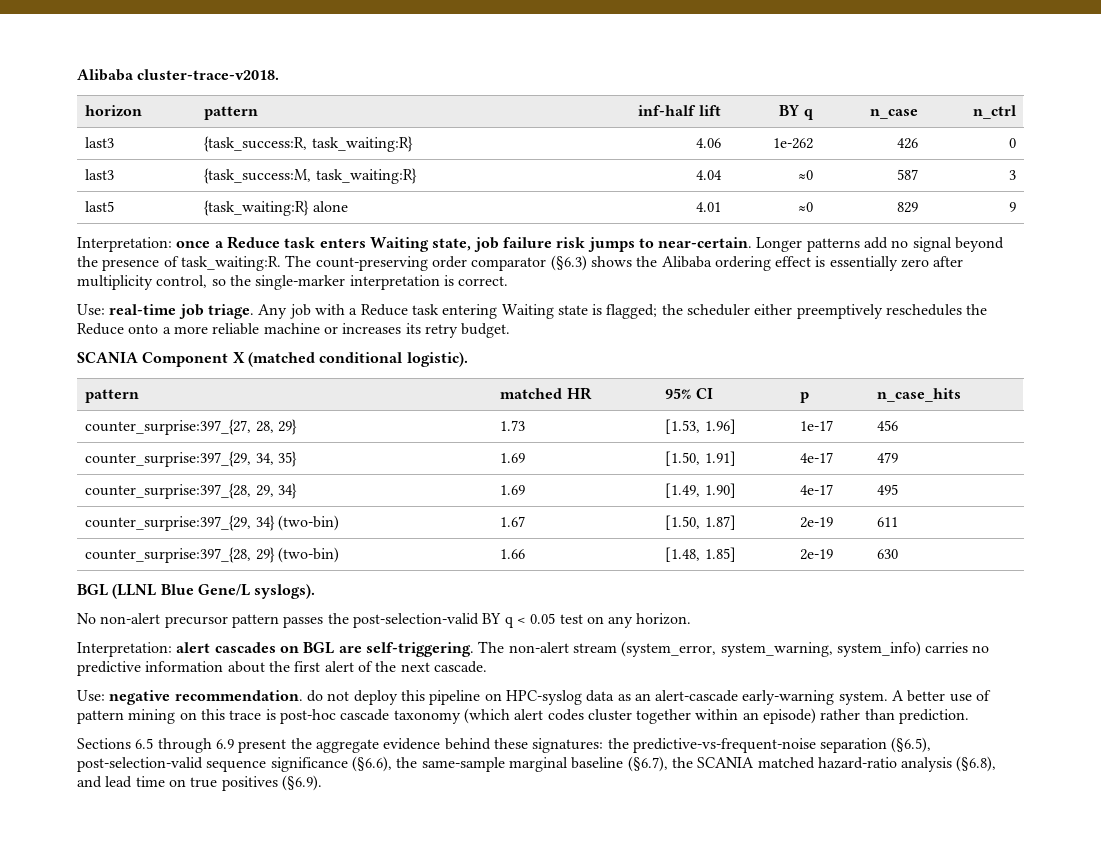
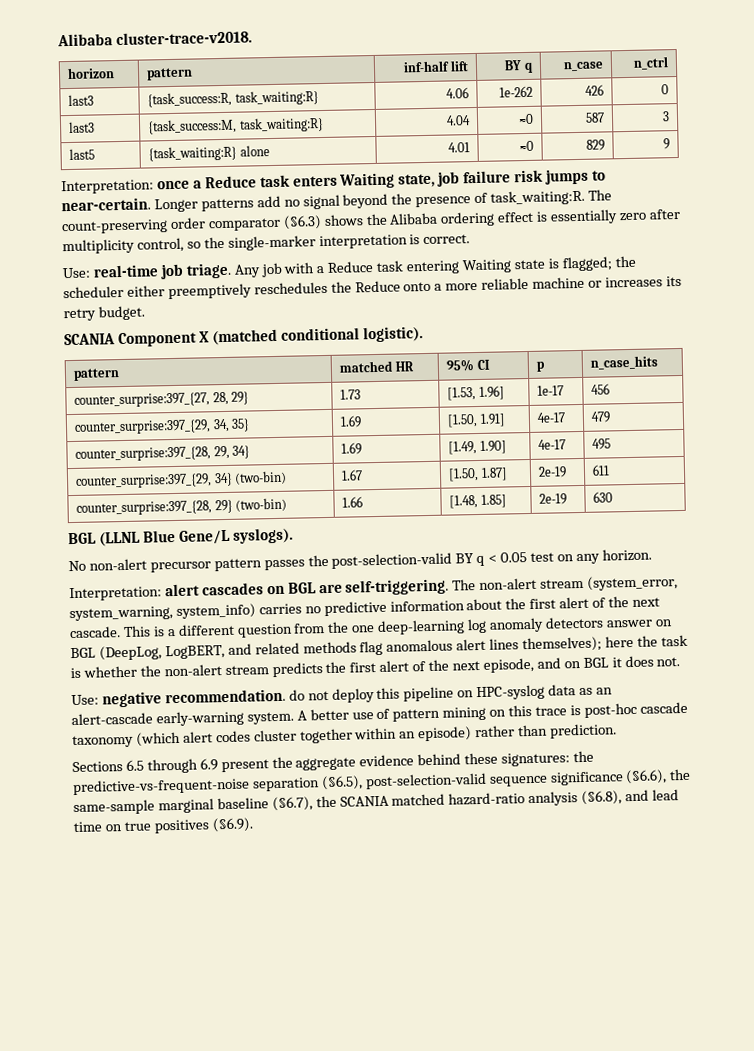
+ This is a different question from the one deep-learning log anomaly detectors answer on BGL (DeepLog, LogBERT, and related methods flag anomalous alert lines themselves); here the task is whether the non-alert stream predicts the first alert of the next episode, and on BGL it does not.

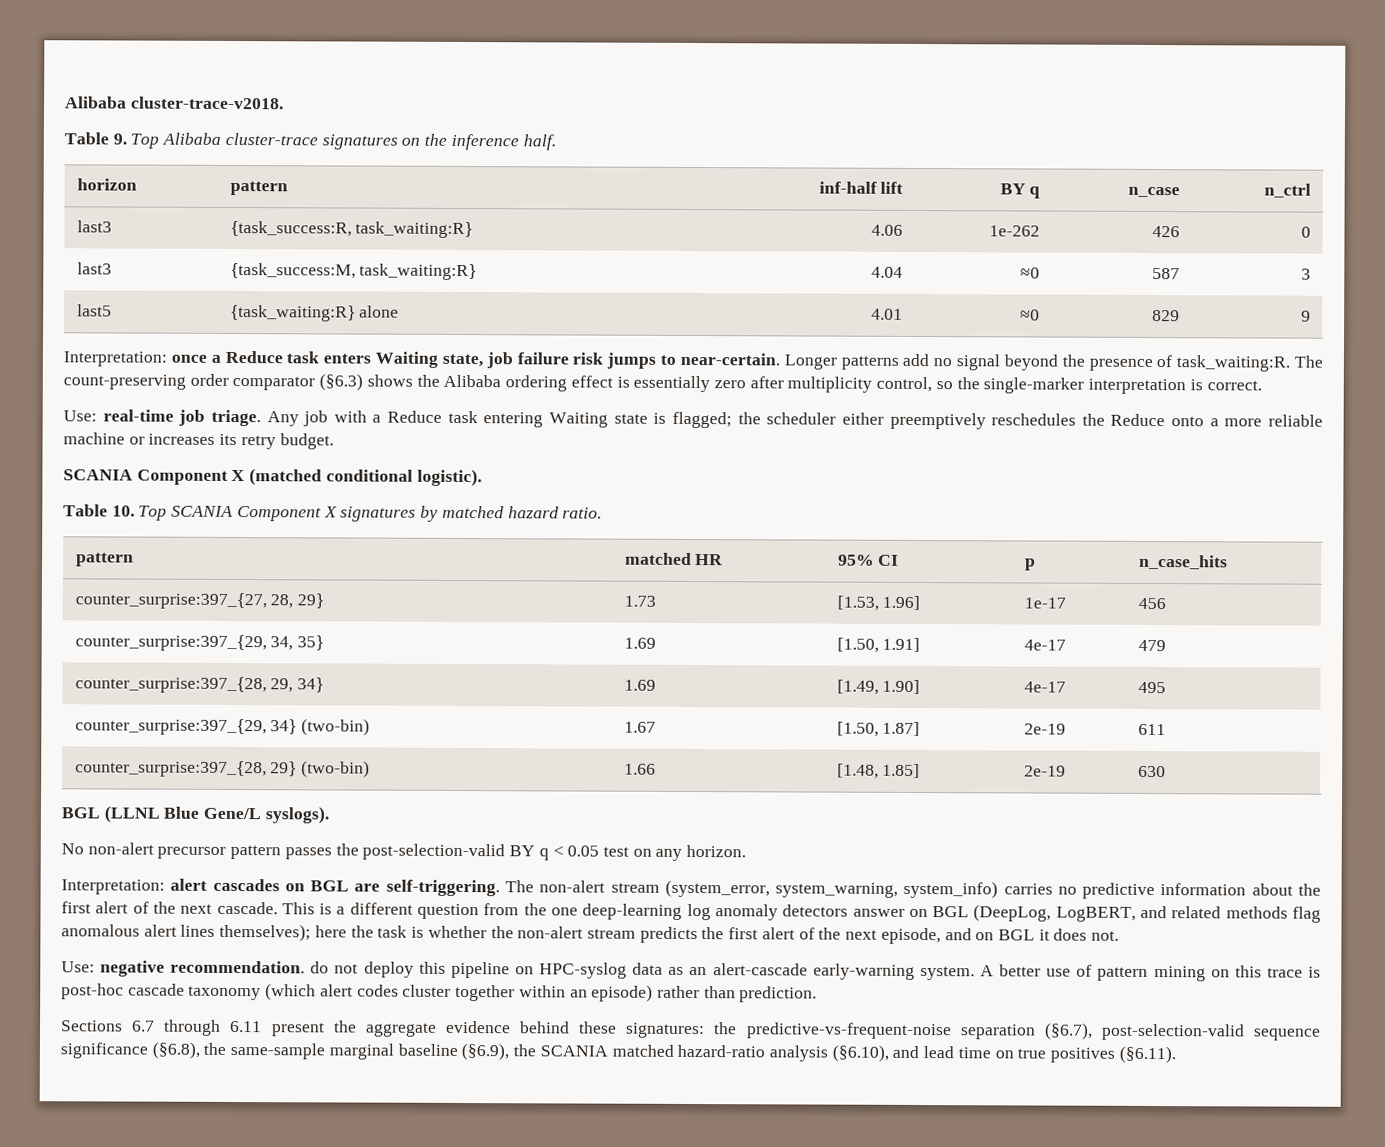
+ Table 9. Top Alibaba cluster-trace signatures on the inference half.
+ Table 10. Top SCANIA Component X signatures by matched hazard ratio.
- Sections 6.5 through 6.9 present the aggregate evidence behind these signatures: the predictive-vs-frequent-noise separation (§6.5), post-selection-valid sequence significance (§6.6), the same-sample marginal baseline (§6.7), the SCANIA matched hazard-ratio analysis (§6.8), and lead time on true positives (§6.9).
+ Sections 6.7 through 6.11 present the aggregate evidence behind these signatures: the predictive-vs-frequent-noise separation (§6.7), post-selection-valid sequence significance (§6.8), the same-sample marginal baseline (§6.9), the SCANIA matched hazard-ratio analysis (§6.10), and lead time on true positives (§6.11).

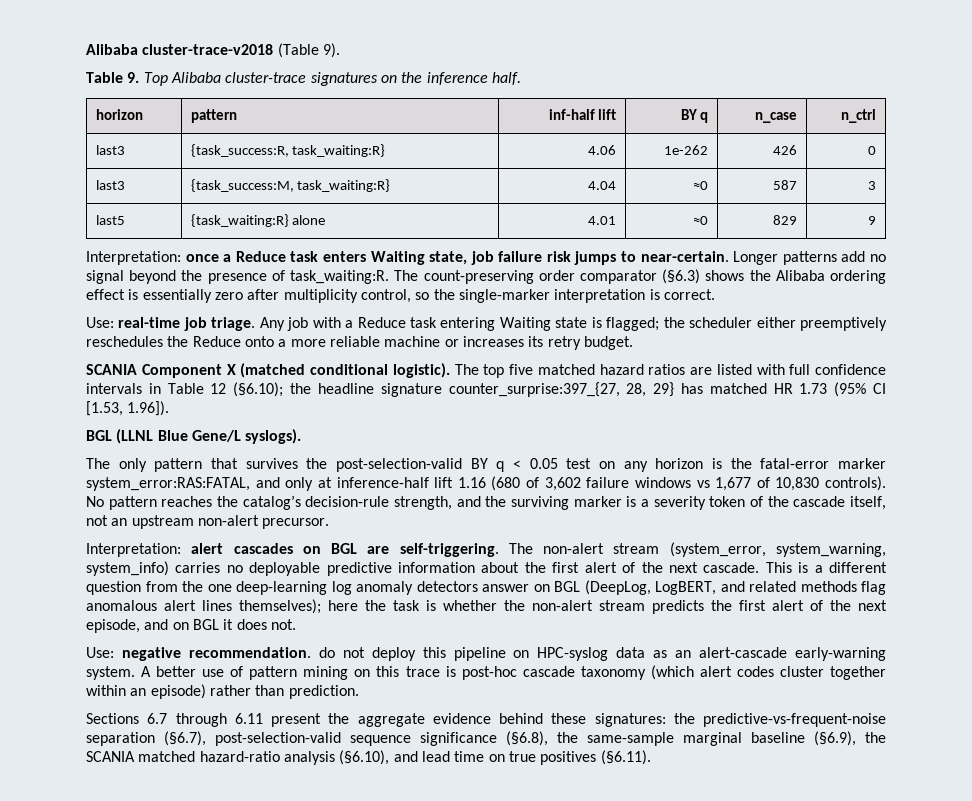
- Alibaba cluster-trace-v2018.
+ Alibaba cluster-trace-v2018 (Table 9).
- SCANIA Component X (matched conditional logistic).
- Table 10. Top SCANIA Component X signatures by matched hazard ratio.
- pattern | matched HR | 95% CI | p | n_case_hits
- counter_surprise:397_{27, 28, 29} | 1.73 | [1.53, 1.96] | 1e-17 | 456
- counter_surprise:397_{29, 34, 35} | 1.69 | [1.50, 1.91] | 4e-17 | 479
- counter_surprise:397_{28, 29, 34} | 1.69 | [1.49, 1.90] | 4e-17 | 495
- counter_surprise:397_{29, 34} (two-bin) | 1.67 | [1.50, 1.87] | 2e-19 | 611
- counter_surprise:397_{28, 29} (two-bin) | 1.66 | [1.48, 1.85] | 2e-19 | 630
+ SCANIA Component X (matched conditional logistic). The top five matched hazard ratios are listed with full confidence intervals in Table 12 (§6.10); the headline signature counter_surprise:397_{27, 28, 29} has matched HR 1.73 (95% CI [1.53, 1.96]).
- No non-alert precursor pattern passes the post-selection-valid BY q < 0.05 test on any horizon.
+ The only pattern that survives the post-selection-valid BY q < 0.05 test on any horizon is the fatal-error marker system_error:RAS:FATAL, and only at inference-half lift 1.16 (680 of 3,602 failure windows vs 1,677 of 10,830 controls). No pattern reaches the catalog’s decision-rule strength, and the surviving marker is a severity token of the cascade itself, not an upstream non-alert precursor.
- The non-alert stream (system_error, system_warning, system_info) carries no predictive information about the first alert of the next cascade.
+ The non-alert stream (system_error, system_warning, system_info) carries no deployable predictive information about the first alert of the next cascade.

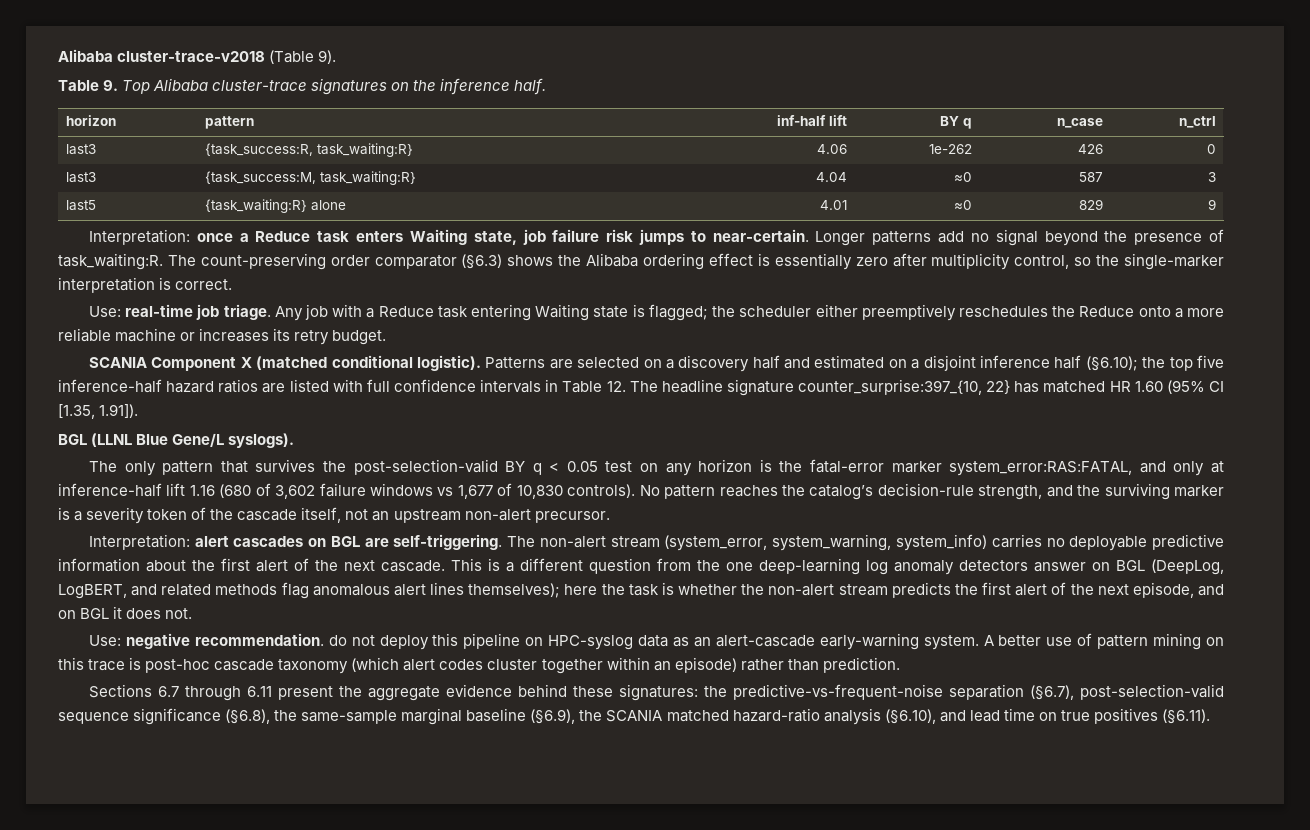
- The top five matched hazard ratios are listed with full confidence intervals in Table 12 (§6.10); the headline signature counter_surprise:397_{27, 28, 29} has matched HR 1.73 (95% CI [1.53, 1.96]).
+ Patterns are selected on a discovery half and estimated on a disjoint inference half (§6.10); the top five inference-half hazard ratios are listed with full confidence intervals in Table 12. The headline signature counter_surprise:397_{10, 22} has matched HR 1.60 (95% CI [1.35, 1.91]).

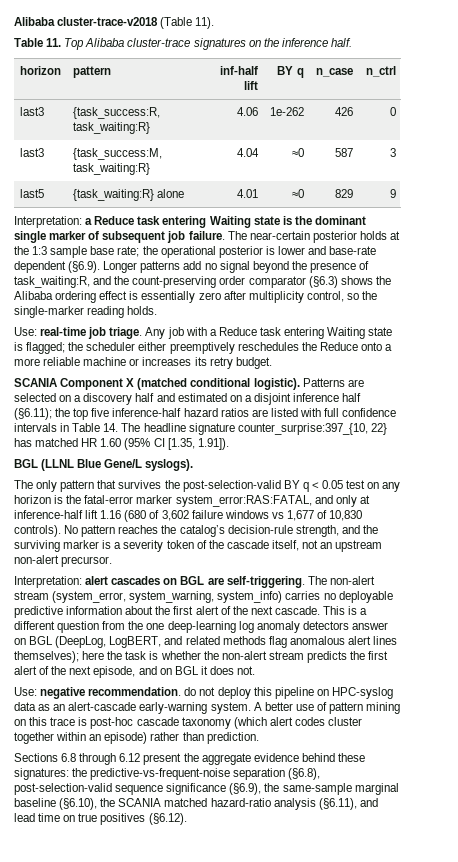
- Alibaba cluster-trace-v2018 (Table 9).
- Table 9. Top Alibaba cluster-trace signatures on the inference half.
+ Alibaba cluster-trace-v2018 (Table 11).
+ Table 11. Top Alibaba cluster-trace signatures on the inference half.
- Interpretation: once a Reduce task enters Waiting state, job failure risk jumps to near-certain. Longer patterns add no signal beyond the presence of task_waiting:R. The count-preserving order comparator (§6.3) shows the Alibaba ordering effect is essentially zero after multiplicity control, so the single-marker interpretation is correct.
+ Interpretation: a Reduce task entering Waiting state is the dominant single marker of subsequent job failure. The near-certain posterior holds at the 1:3 sample base rate; the operational posterior is lower and base-rate dependent (§6.9). Longer patterns add no signal beyond the presence of task_waiting:R, and the count-preserving order comparator (§6.3) shows the Alibaba ordering effect is essentially zero after multiplicity control, so the single-marker reading holds.
- Patterns are selected on a discovery half and estimated on a disjoint inference half (§6.10); the top five inference-half hazard ratios are listed with full confidence intervals in Table 12. The headline signature counter_surprise:397_{10, 22} has matched HR 1.60 (95% CI [1.35, 1.91]).
+ Patterns are selected on a discovery half and estimated on a disjoint inference half (§6.11); the top five inference-half hazard ratios are listed with full confidence intervals in Table 14. The headline signature counter_surprise:397_{10, 22} has matched HR 1.60 (95% CI [1.35, 1.91]).
- Sections 6.7 through 6.11 present the aggregate evidence behind these signatures: the predictive-vs-frequent-noise separation (§6.7), post-selection-valid sequence significance (§6.8), the same-sample marginal baseline (§6.9), the SCANIA matched hazard-ratio analysis (§6.10), and lead time on true positives (§6.11).
+ Sections 6.8 through 6.12 present the aggregate evidence behind these signatures: the predictive-vs-frequent-noise separation (§6.8), post-selection-valid sequence significance (§6.9), the same-sample marginal baseline (§6.10), the SCANIA matched hazard-ratio analysis (§6.11), and lead time on true positives (§6.12).

